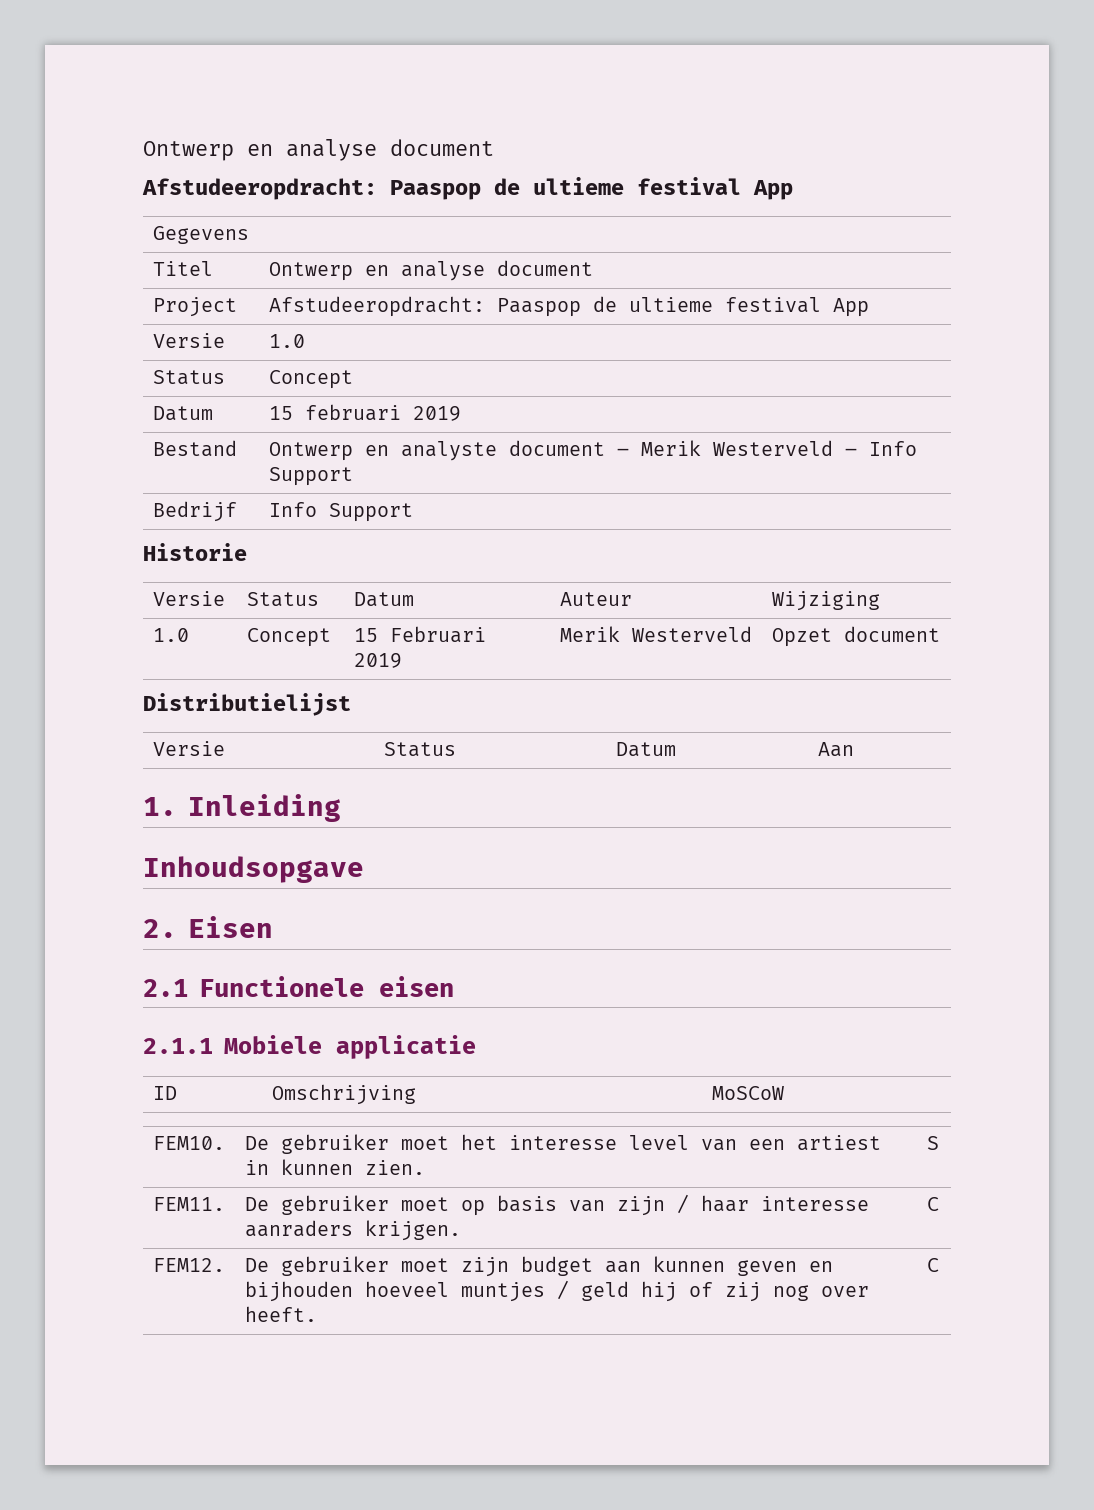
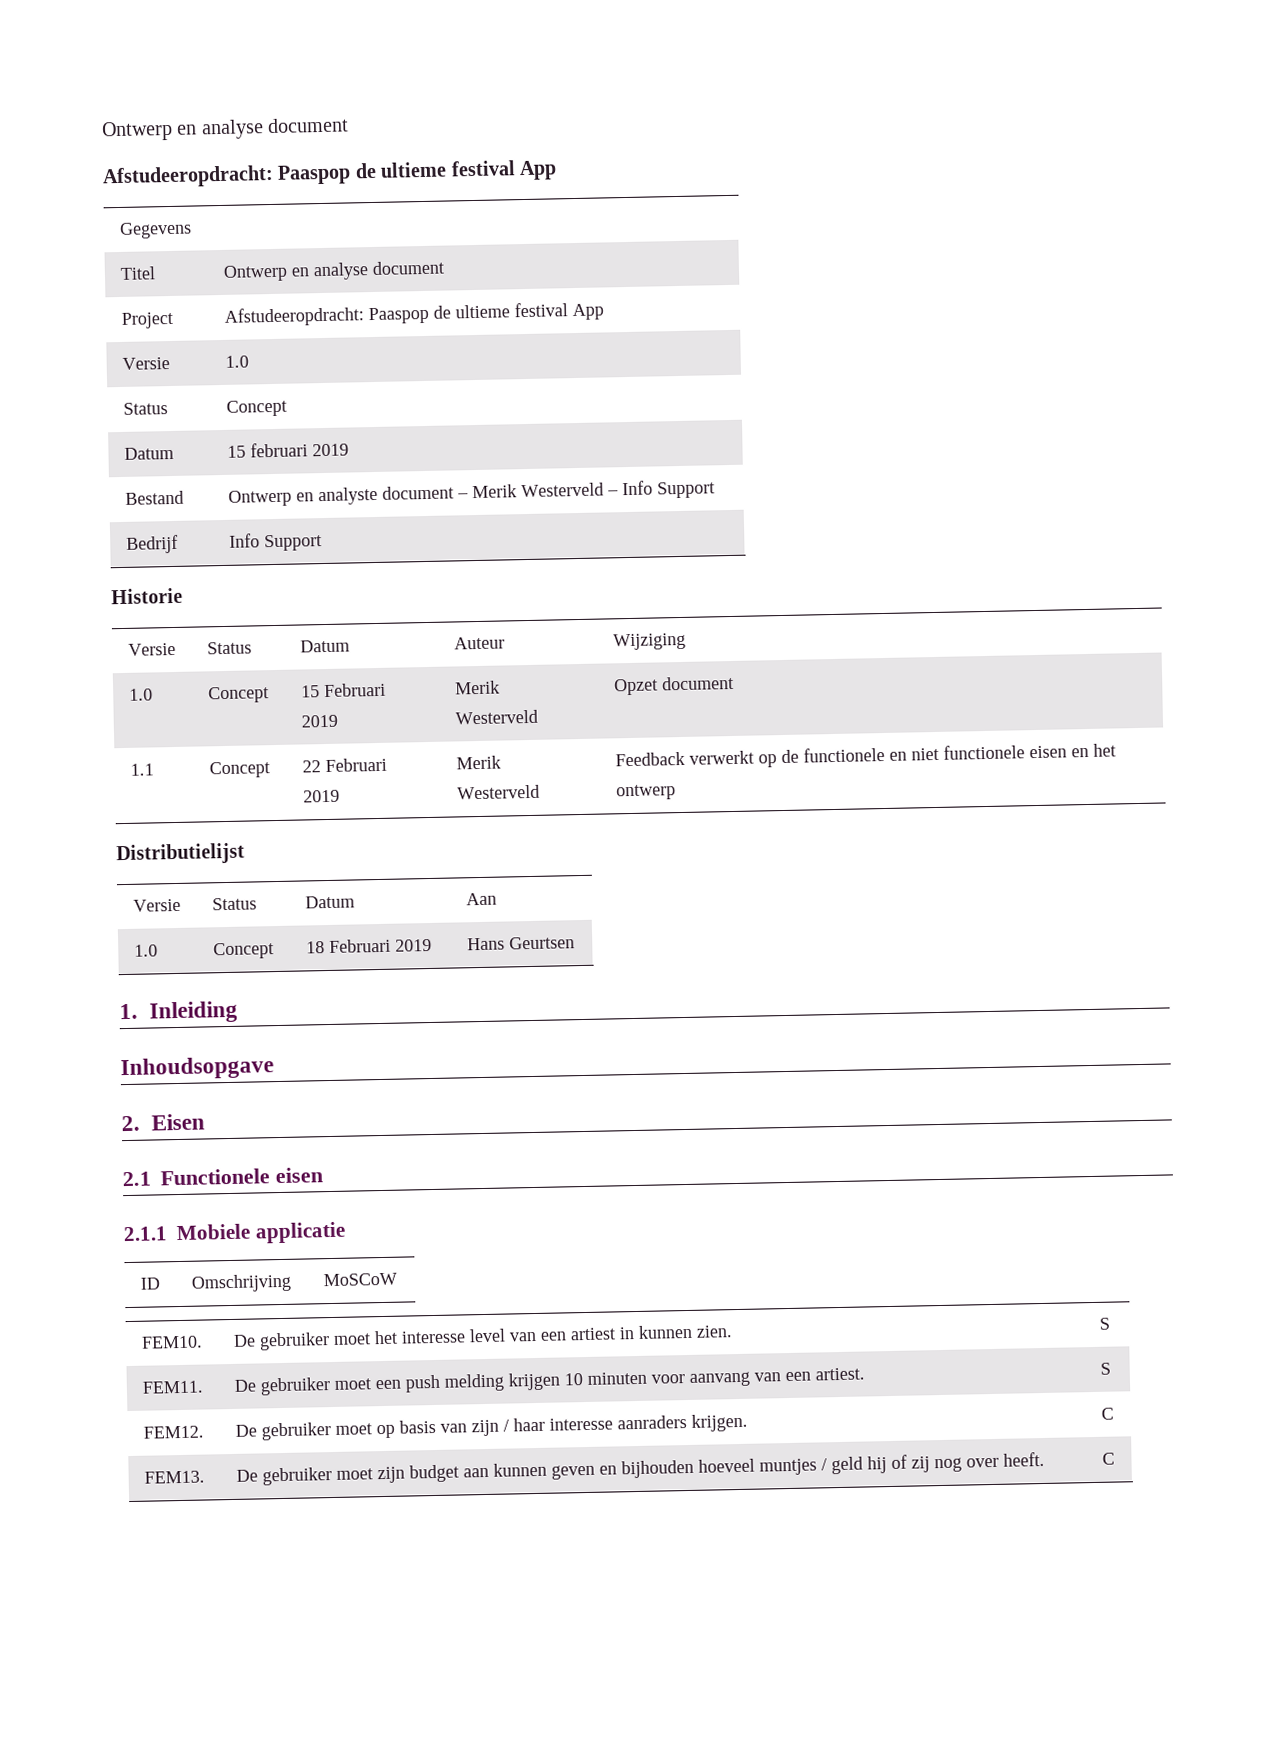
+ 1.1 | Concept | 22 Februari 2019 | Merik Westerveld | Feedback verwerkt op de functionele en niet functionele eisen en het ontwerp
+ 1.0 | Concept | 18 Februari 2019 | Hans Geurtsen
- FEM11. | De gebruiker moet op basis van zijn / haar interesse aanraders krijgen. | C
+ FEM11. | De gebruiker moet een push melding krijgen 10 minuten voor aanvang van een artiest. | S
+ FEM12. | De gebruiker moet op basis van zijn / haar interesse aanraders krijgen. | C
- FEM12. | De gebruiker moet zijn budget aan kunnen geven en bijhouden hoeveel muntjes / geld hij of zij nog over heeft. | C
+ FEM13. | De gebruiker moet zijn budget aan kunnen geven en bijhouden hoeveel muntjes / geld hij of zij nog over heeft. | C

